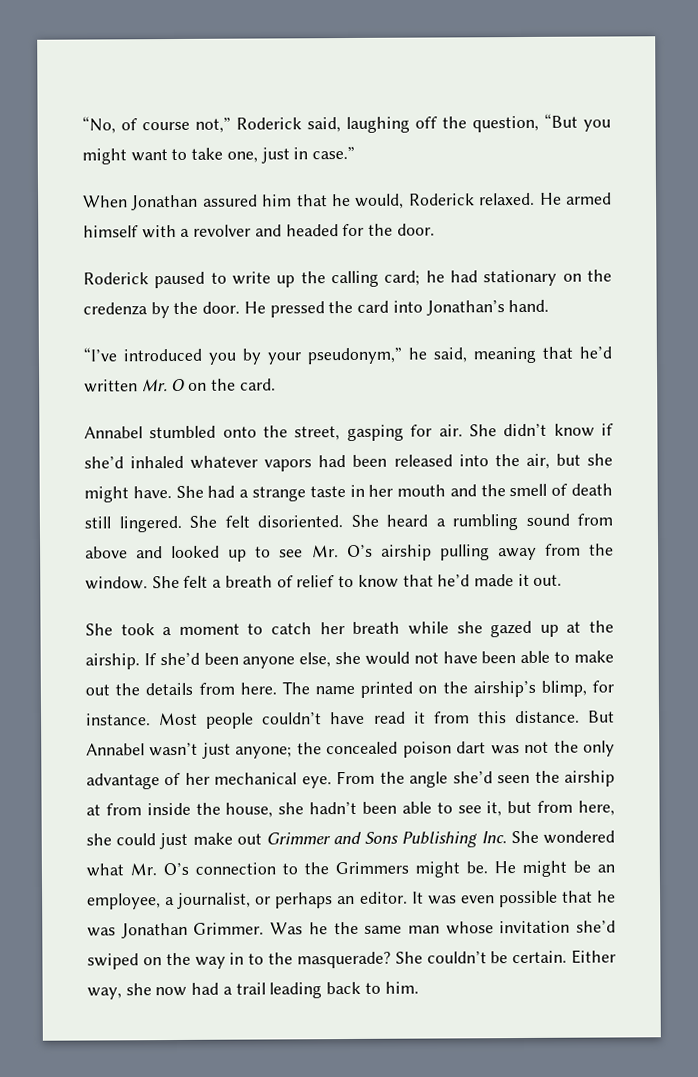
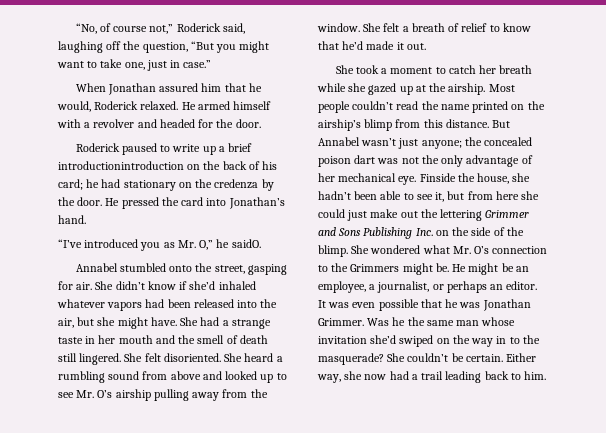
- Roderick paused to write up the calling card; he had stationary on the credenza by the door.
+ Roderick paused to write up a brief introductionintroduction on the back of his card; he had stationary on the credenza by the door.
- “I’ve introduced you by your pseudonym,” he said, meaning that he’d written Mr. O on the card.
+ “I’ve introduced you as Mr. O,” he saidO.
- If she’d been anyone else, she would not have been able to make out the details from here. The name printed on the airship’s blimp, for instance. Most people couldn’t have read it from this distance.
+ Most people couldn’t read the name printed on the airship’s blimp from this distance.
- From the angle she’d seen the airship at from inside the house, she hadn’t been able to see it, but from here, she could just make out Grimmer and Sons Publishing Inc. She wondered what Mr. O’s connection to the Grimmers might be.
+ Finside the house, she hadn’t been able to see it, but from here she could just make out the lettering Grimmer and Sons Publishing Inc. on the side of the blimp. She wondered what Mr. O’s connection to the Grimmers might be.

